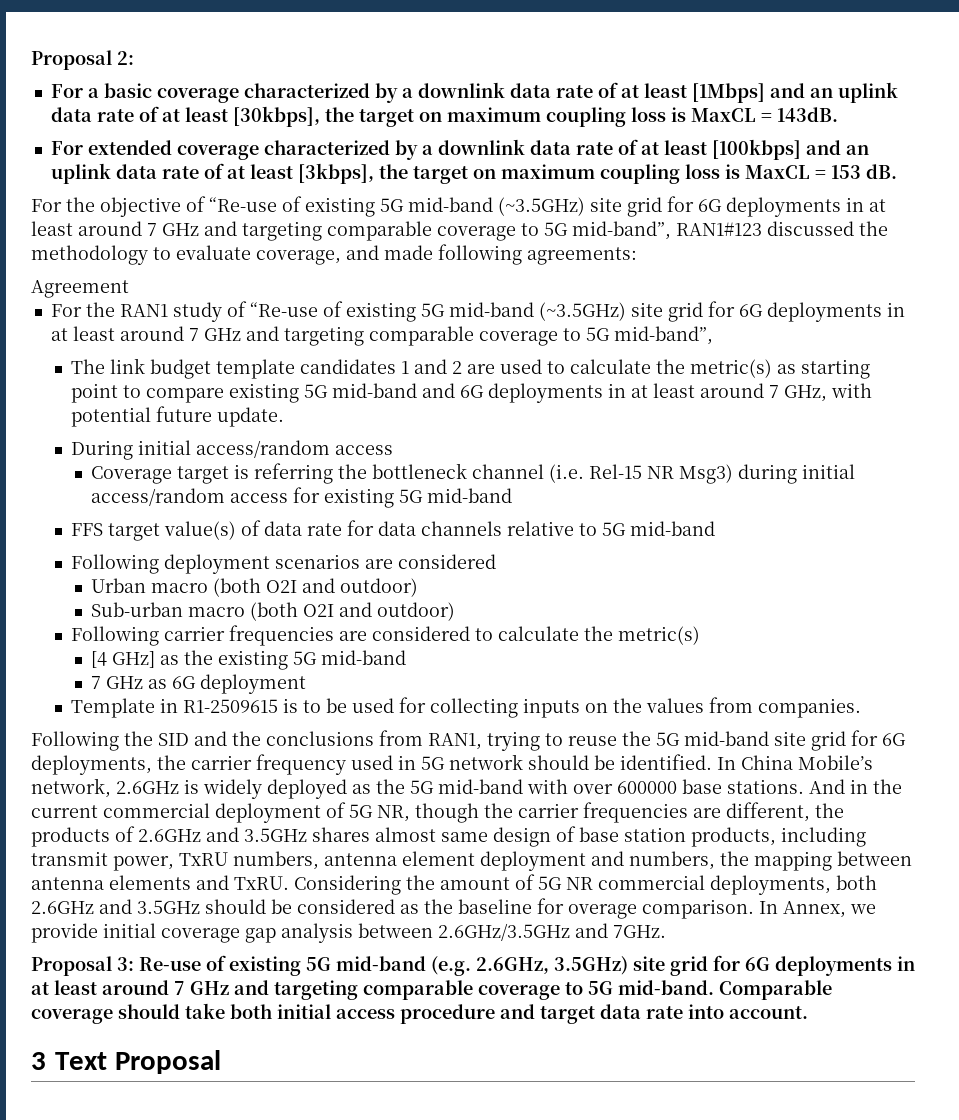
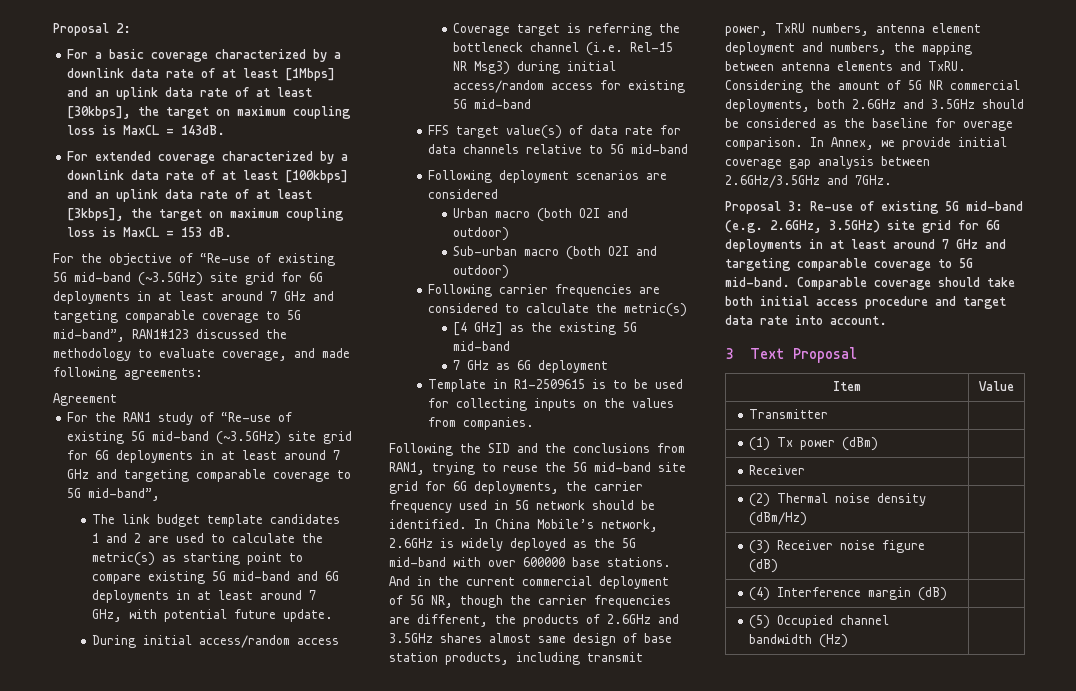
+ Item | Value
+ Transmitter |
+ (1) Tx power (dBm) |
+ Receiver |
+ (2) Thermal noise density (dBm/Hz) |
+ (3) Receiver noise figure (dB) |
+ (4) Interference margin (dB) |
+ (5) Occupied channel bandwidth (Hz) |

